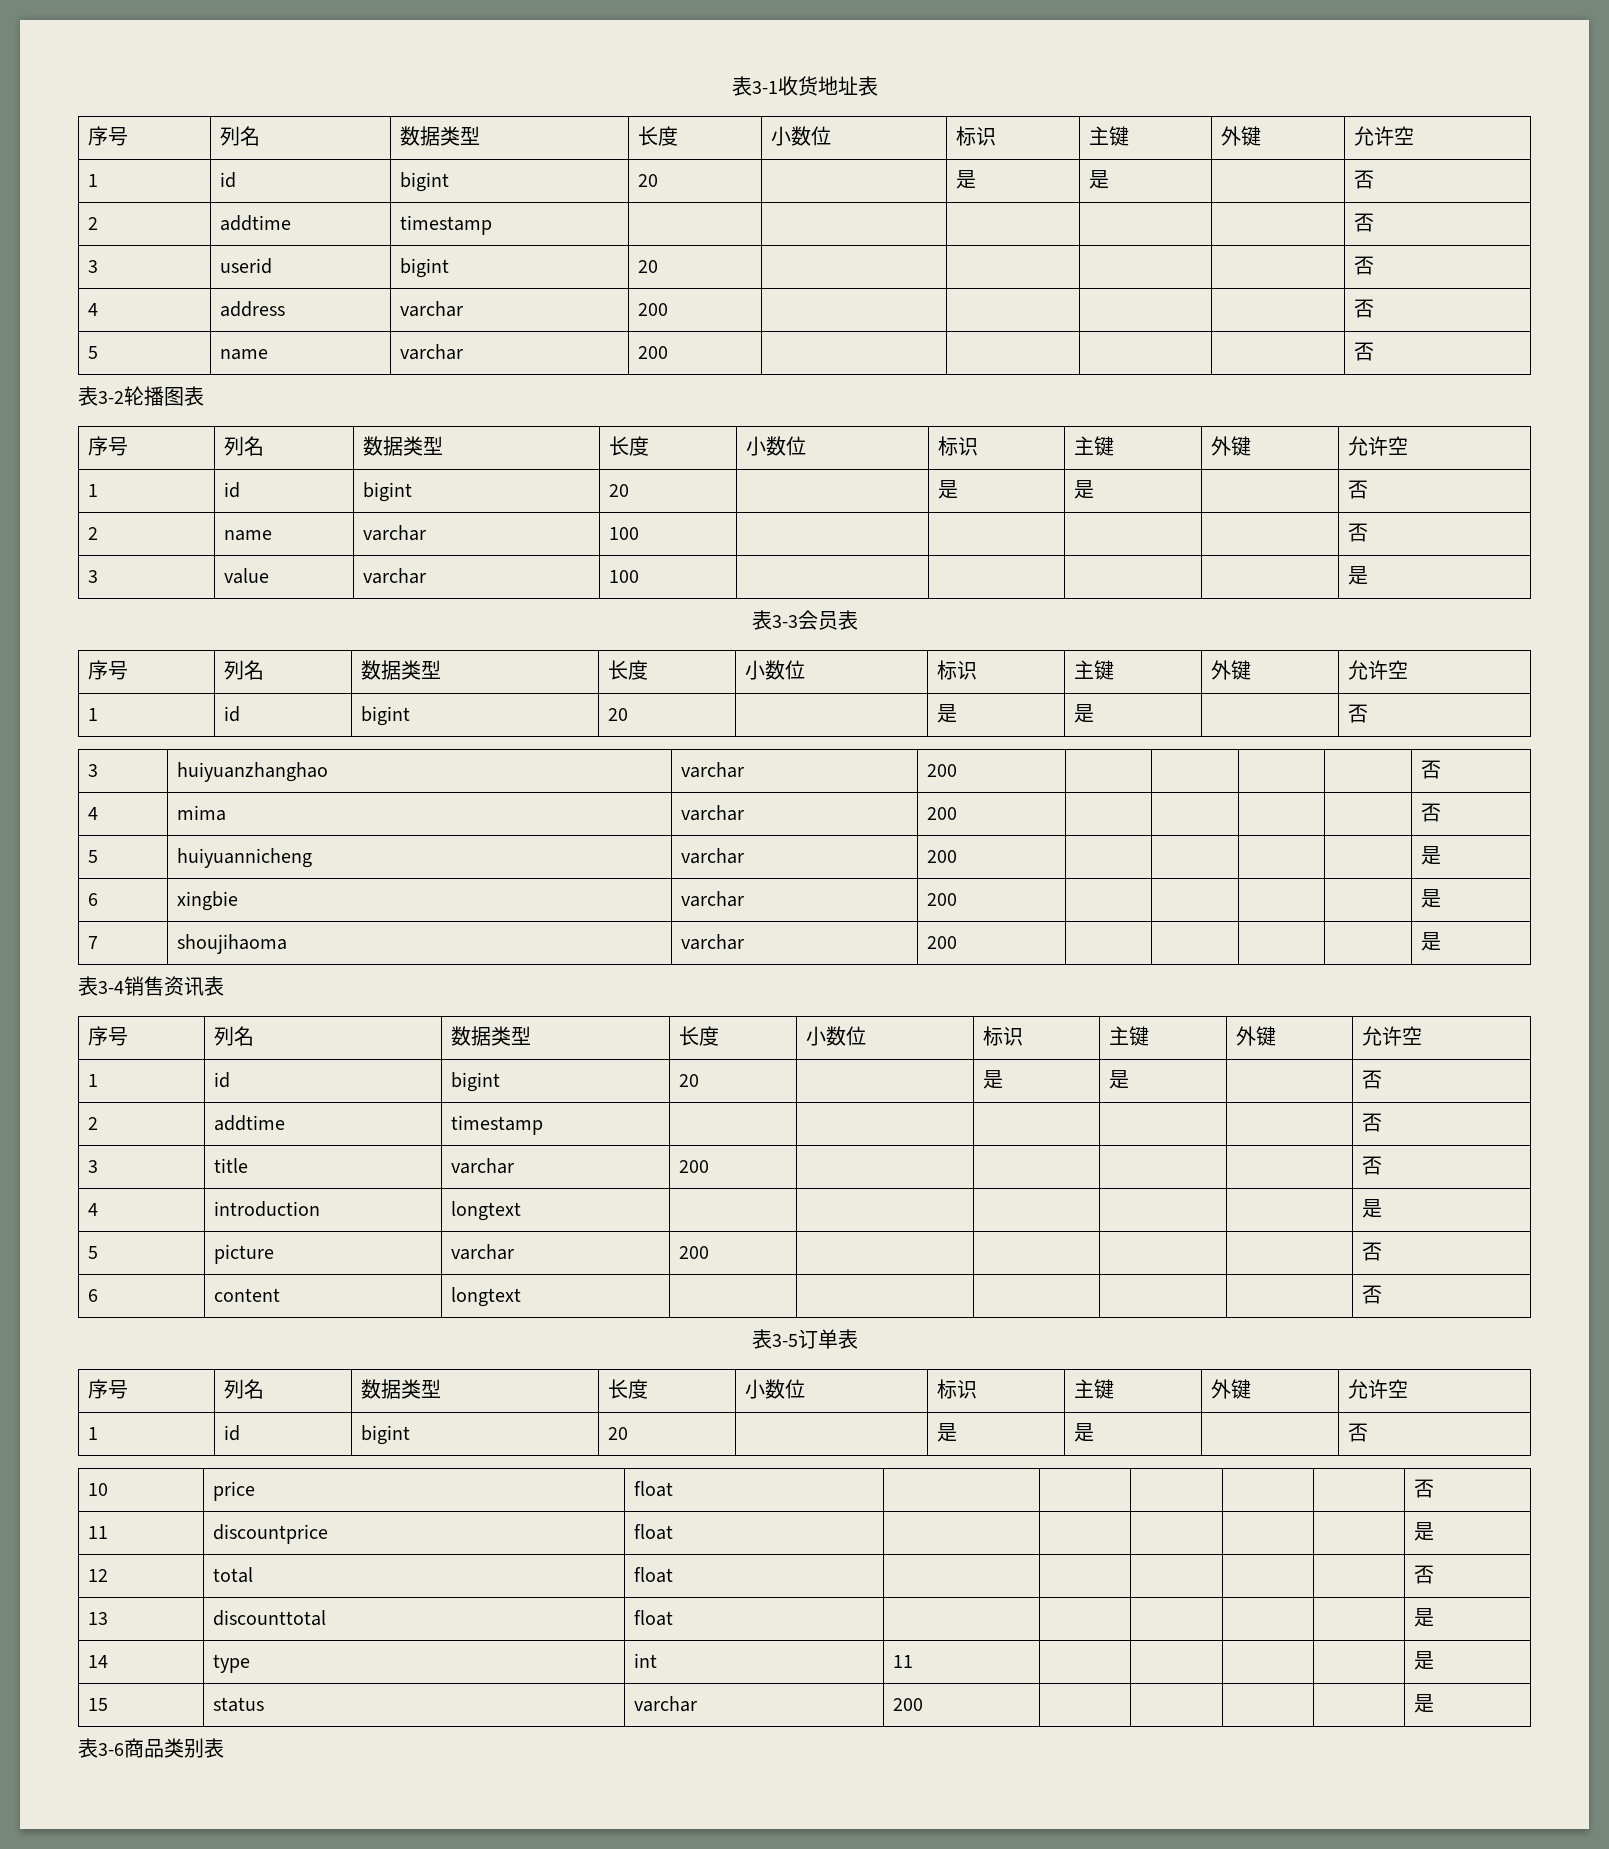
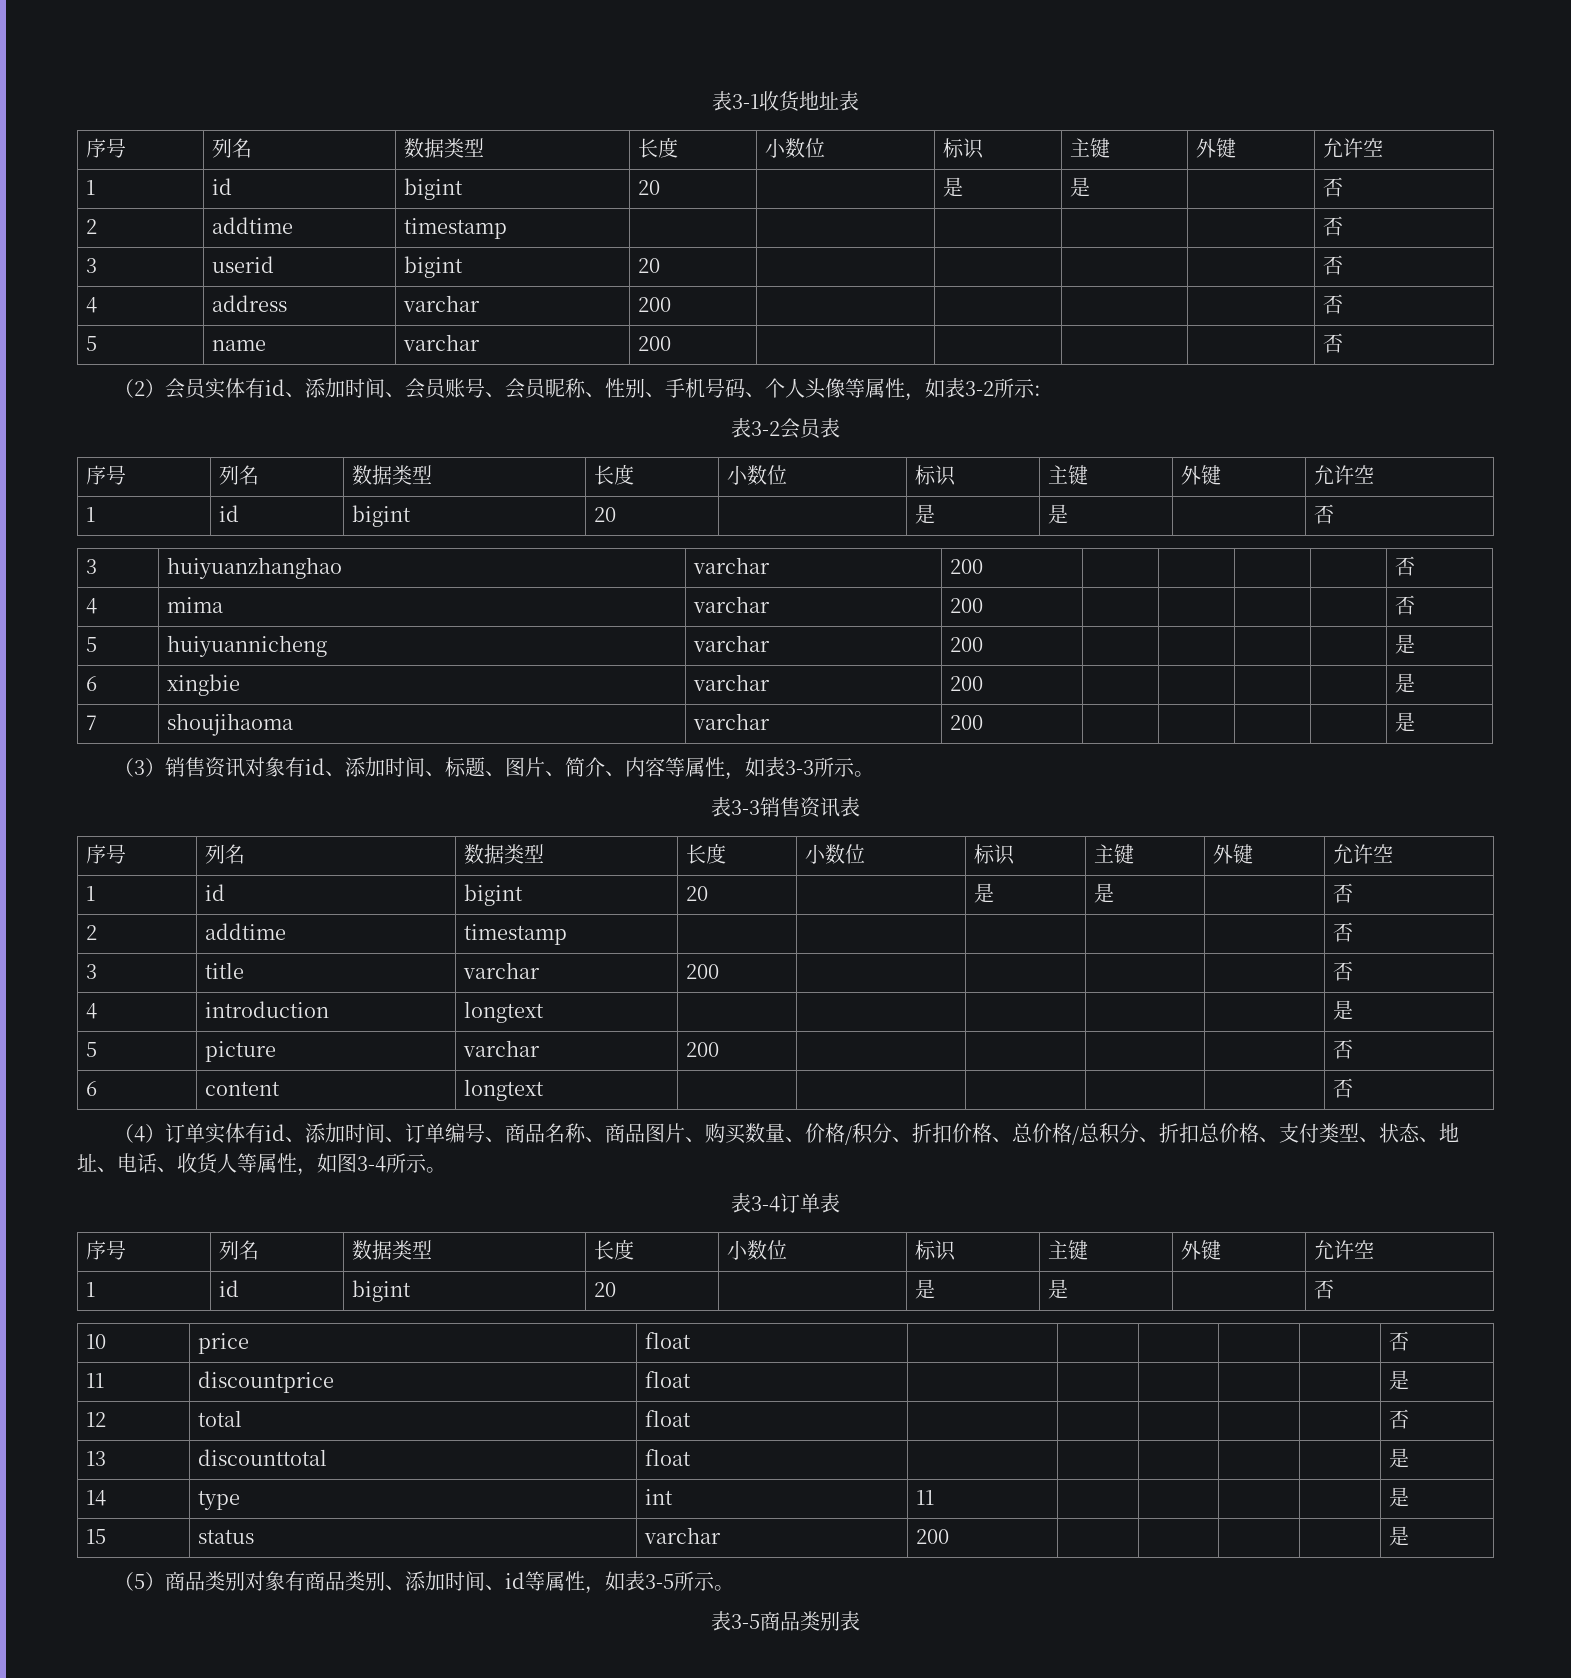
- 表3-2轮播图表
- 序号 | 列名 | 数据类型 | 长度 | 小数位 | 标识 | 主键 | 外键 | 允许空
- 1 | id | bigint | 20 | | 是 | 是 | | 否
- 2 | name | varchar | 100 | | | | | 否
- 3 | value | varchar | 100 | | | | | 是
- 表3-3会员表
+ （2）会员实体有id、添加时间、会员账号、会员昵称、性别、手机号码、个人头像等属性，如表3-2所示:
+ 表3-2会员表
- 表3-4销售资讯表
+ （3）销售资讯对象有id、添加时间、标题、图片、简介、内容等属性，如表3-3所示。
+ 表3-3销售资讯表
- 表3-5订单表
+ （4）订单实体有id、添加时间、订单编号、商品名称、商品图片、购买数量、价格/积分、折扣价格、总价格/总积分、折扣总价格、支付类型、状态、地址、电话、收货人等属性，如图3-4所示。
+ 表3-4订单表
- 表3-6商品类别表
+ （5）商品类别对象有商品类别、添加时间、id等属性，如表3-5所示。
+ 表3-5商品类别表

